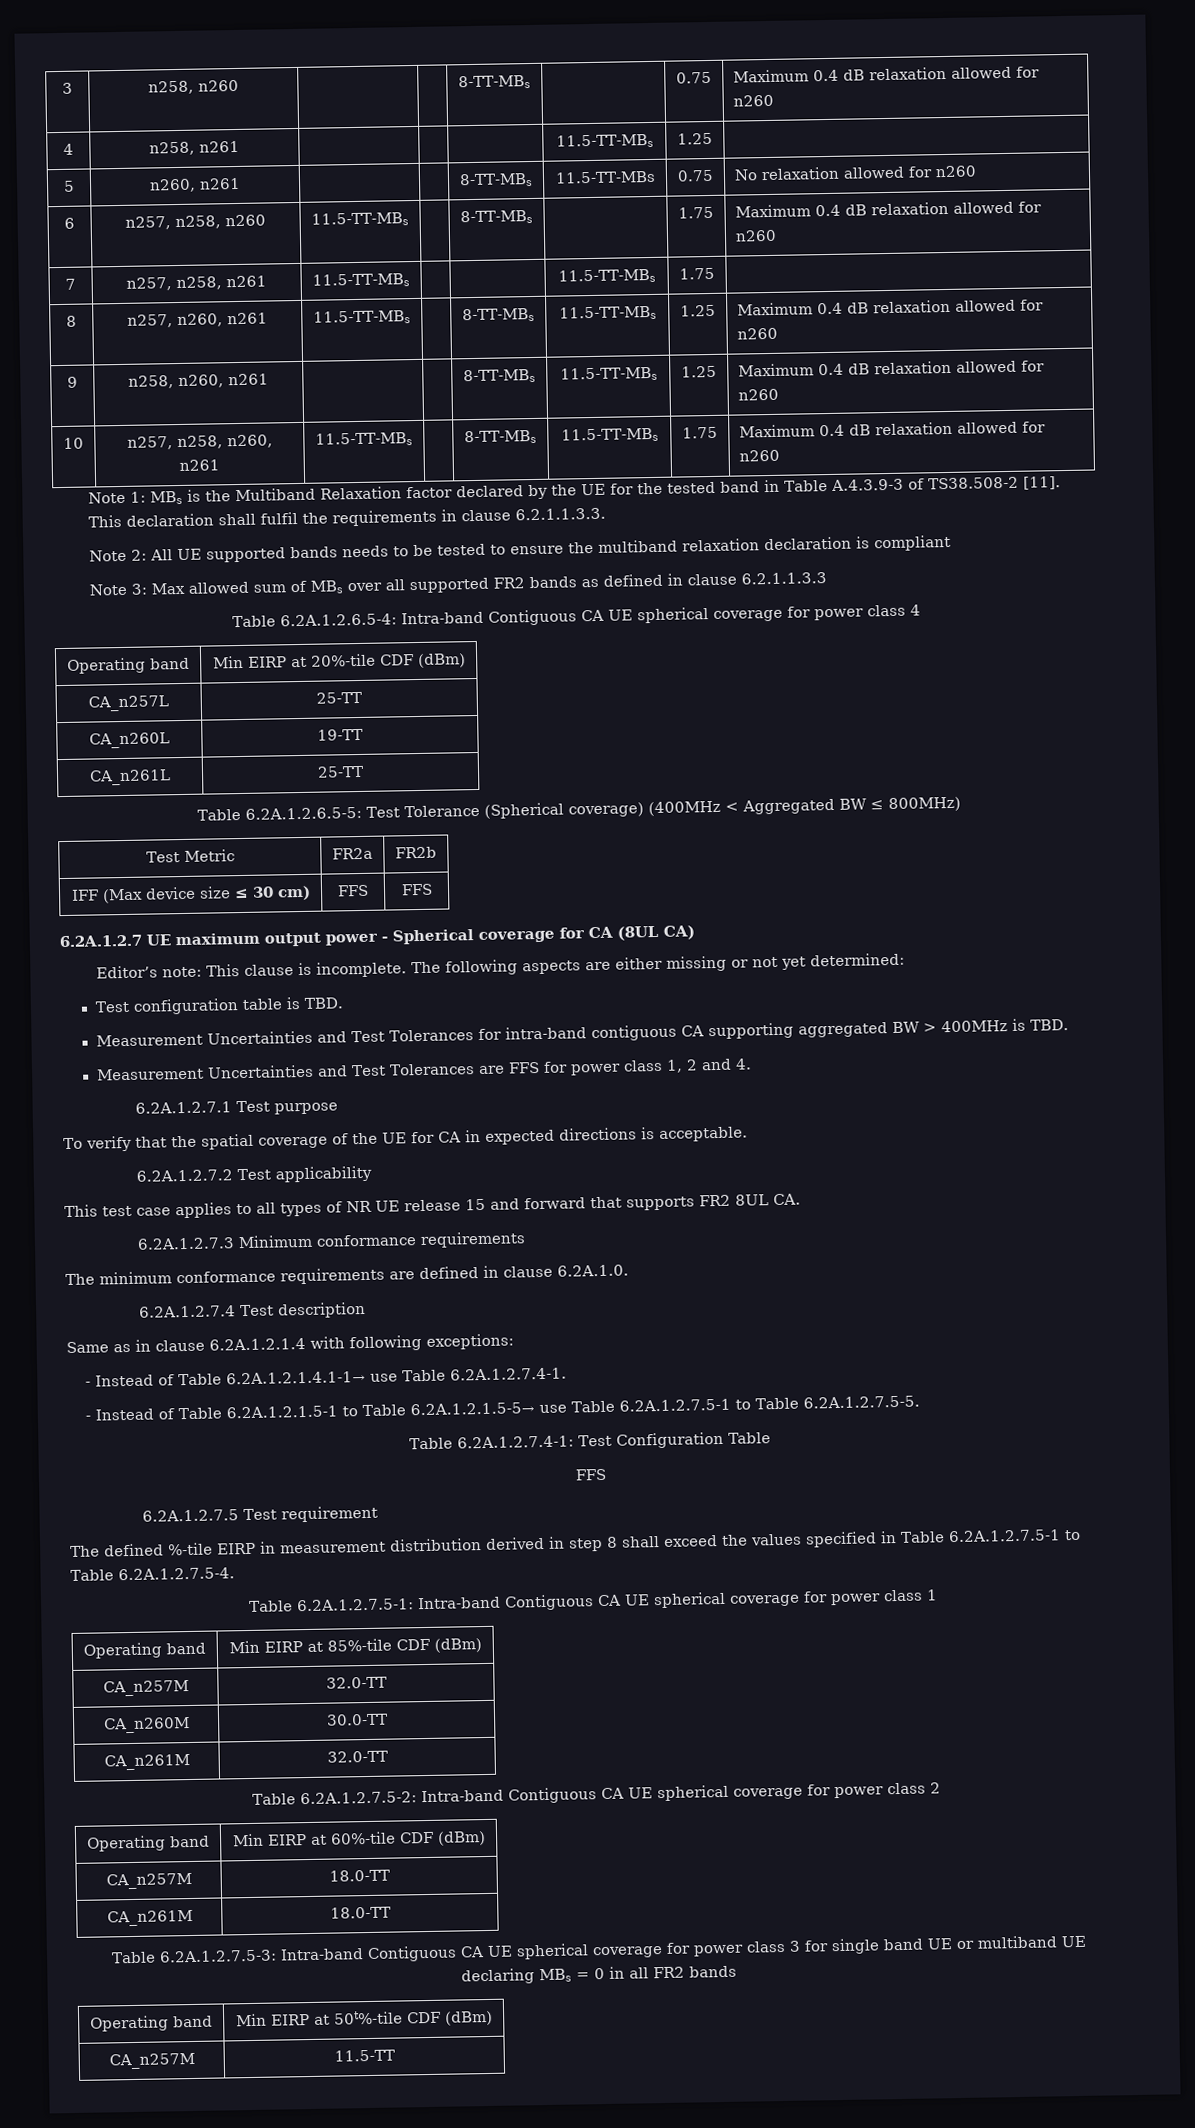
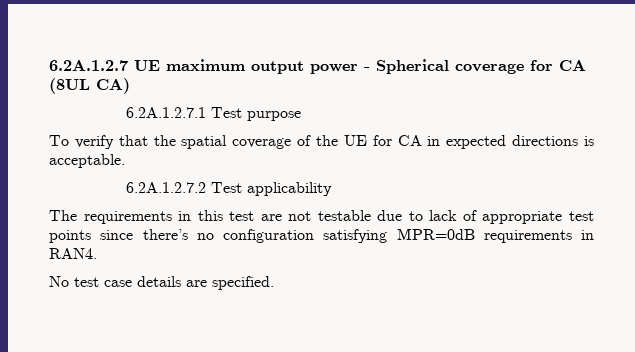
- 3 | n258, n260 | | | 8-TT-MBs | | 0.75 | Maximum 0.4 dB relaxation allowed for n260
- 4 | n258, n261 | | | | 11.5-TT-MBs | 1.25 |
- 5 | n260, n261 | | | 8-TT-MBs | 11.5-TT-MBs | 0.75 | No relaxation allowed for n260
- 6 | n257, n258, n260 | 11.5-TT-MBs | | 8-TT-MBs | | 1.75 | Maximum 0.4 dB relaxation allowed for n260
- 7 | n257, n258, n261 | 11.5-TT-MBs | | | 11.5-TT-MBs | 1.75 |
- 8 | n257, n260, n261 | 11.5-TT-MBs | | 8-TT-MBs | 11.5-TT-MBs | 1.25 | Maximum 0.4 dB relaxation allowed for n260
- 9 | n258, n260, n261 | | | 8-TT-MBs | 11.5-TT-MBs | 1.25 | Maximum 0.4 dB relaxation allowed for n260
- 10 | n257, n258, n260, n261 | 11.5-TT-MBs | | 8-TT-MBs | 11.5-TT-MBs | 1.75 | Maximum 0.4 dB relaxation allowed for n260
- Note 1: MBs is the Multiband Relaxation factor declared by the UE for the tested band in Table A.4.3.9-3 of TS38.508-2 [11]. This declaration shall fulfil the requirements in clause 6.2.1.1.3.3.
- Note 2: All UE supported bands needs to be tested to ensure the multiband relaxation declaration is compliant
- Note 3: Max allowed sum of MBs over all supported FR2 bands as defined in clause 6.2.1.1.3.3
- Table 6.2A.1.2.6.5-4: Intra-band Contiguous CA UE spherical coverage for power class 4
- Operating band | Min EIRP at 20%-tile CDF (dBm)
- CA_n257L | 25-TT
- CA_n260L | 19-TT
- CA_n261L | 25-TT
- Table 6.2A.1.2.6.5-5: Test Tolerance (Spherical coverage) (400MHz < Aggregated BW ≤ 800MHz)
- Test Metric | FR2a | FR2b
- IFF (Max device size ≤ 30 cm) | FFS | FFS
- Editor’s note: This clause is incomplete. The following aspects are either missing or not yet determined:
- Test configuration table is TBD.
- Measurement Uncertainties and Test Tolerances for intra-band contiguous CA supporting aggregated BW > 400MHz is TBD.
- Measurement Uncertainties and Test Tolerances are FFS for power class 1, 2 and 4.
- This test case applies to all types of NR UE release 15 and forward that supports FR2 8UL CA.
- 6.2A.1.2.7.3 Minimum conformance requirements
- The minimum conformance requirements are defined in clause 6.2A.1.0.
- 6.2A.1.2.7.4 Test description
- Same as in clause 6.2A.1.2.1.4 with following exceptions:
- - Instead of Table 6.2A.1.2.1.4.1-1→ use Table 6.2A.1.2.7.4-1.
- - Instead of Table 6.2A.1.2.1.5-1 to Table 6.2A.1.2.1.5-5→ use Table 6.2A.1.2.7.5-1 to Table 6.2A.1.2.7.5-5.
- Table 6.2A.1.2.7.4-1: Test Configuration Table
- FFS
- 6.2A.1.2.7.5 Test requirement
- The defined %-tile EIRP in measurement distribution derived in step 8 shall exceed the values specified in Table 6.2A.1.2.7.5-1 to Table 6.2A.1.2.7.5-4.
- Table 6.2A.1.2.7.5-1: Intra-band Contiguous CA UE spherical coverage for power class 1
- Operating band | Min EIRP at 85%-tile CDF (dBm)
- CA_n257M | 32.0-TT
- CA_n260M | 30.0-TT
- CA_n261M | 32.0-TT
- Table 6.2A.1.2.7.5-2: Intra-band Contiguous CA UE spherical coverage for power class 2
- Operating band | Min EIRP at 60%-tile CDF (dBm)
- CA_n257M | 18.0-TT
- CA_n261M | 18.0-TT
- Table 6.2A.1.2.7.5-3: Intra-band Contiguous CA UE spherical coverage for power class 3 for single band UE or multiband UE declaring MBs = 0 in all FR2 bands
- Operating band | Min EIRP at 50t%-tile CDF (dBm)
- CA_n257M | 11.5-TT
+ The requirements in this test are not testable due to lack of appropriate test points since there’s no configuration satisfying MPR=0dB requirements in RAN4.
+ No test case details are specified.

